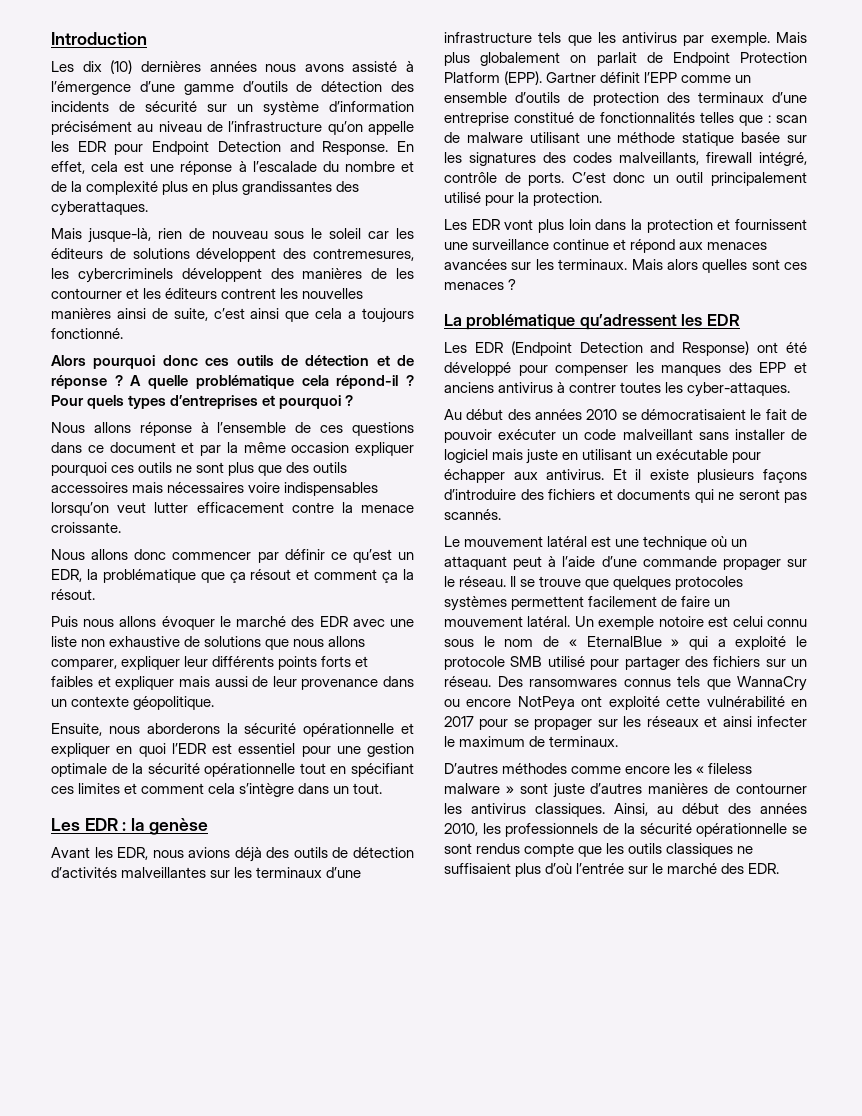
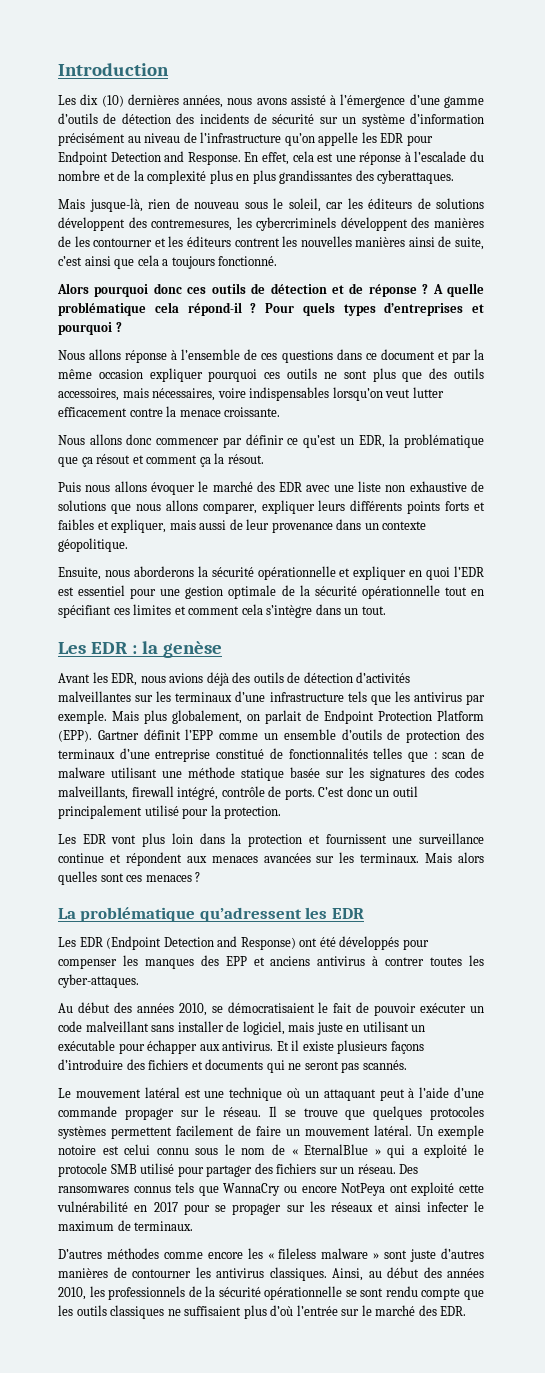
- Les dix (10) dernières années nous avons assisté à l’émergence d’une gamme d’outils de détection des incidents de sécurité sur un système d’information précisément au niveau de l’infrastructure qu’on appelle les EDR pour Endpoint Detection and Response.
+ Les dix (10) dernières années, nous avons assisté à l’émergence d’une gamme d’outils de détection des incidents de sécurité sur un système d’information précisément au niveau de l’infrastructure qu’on appelle les EDR pour Endpoint Detection and Response.
- Mais jusque-là, rien de nouveau sous le soleil car les éditeurs de solutions développent des contremesures, les cybercriminels développent des manières de les contourner et les éditeurs contrent les nouvelles manières ainsi de suite, c’est ainsi que cela a toujours fonctionné.
+ Mais jusque-là, rien de nouveau sous le soleil, car les éditeurs de solutions développent des contremesures, les cybercriminels développent des manières de les contourner et les éditeurs contrent les nouvelles manières ainsi de suite, c’est ainsi que cela a toujours fonctionné.
- Nous allons réponse à l’ensemble de ces questions dans ce document et par la même occasion expliquer pourquoi ces outils ne sont plus que des outils accessoires mais nécessaires voire indispensables lorsqu’on veut lutter efficacement contre la menace croissante.
+ Nous allons réponse à l’ensemble de ces questions dans ce document et par la même occasion expliquer pourquoi ces outils ne sont plus que des outils accessoires, mais nécessaires, voire indispensables lorsqu’on veut lutter efficacement contre la menace croissante.
- Puis nous allons évoquer le marché des EDR avec une liste non exhaustive de solutions que nous allons comparer, expliquer leur différents points forts et faibles et expliquer mais aussi de leur provenance dans un contexte géopolitique.
+ Puis nous allons évoquer le marché des EDR avec une liste non exhaustive de solutions que nous allons comparer, expliquer leurs différents points forts et faibles et expliquer, mais aussi de leur provenance dans un contexte géopolitique.
- Mais plus globalement on parlait de Endpoint Protection Platform (EPP).
+ Mais plus globalement, on parlait de Endpoint Protection Platform (EPP).
- Les EDR vont plus loin dans la protection et fournissent une surveillance continue et répond aux menaces avancées sur les terminaux.
+ Les EDR vont plus loin dans la protection et fournissent une surveillance continue et répondent aux menaces avancées sur les terminaux.
- Les EDR (Endpoint Detection and Response) ont été développé pour compenser les manques des EPP et anciens antivirus à contrer toutes les cyber-attaques.
+ Les EDR (Endpoint Detection and Response) ont été développés pour compenser les manques des EPP et anciens antivirus à contrer toutes les cyber-attaques.
- Au début des années 2010 se démocratisaient le fait de pouvoir exécuter un code malveillant sans installer de logiciel mais juste en utilisant un exécutable pour échapper aux antivirus.
+ Au début des années 2010, se démocratisaient le fait de pouvoir exécuter un code malveillant sans installer de logiciel, mais juste en utilisant un exécutable pour échapper aux antivirus.
- Ainsi, au début des années 2010, les professionnels de la sécurité opérationnelle se sont rendus compte que les outils classiques ne suffisaient plus d’où l’entrée sur le marché des EDR.
+ Ainsi, au début des années 2010, les professionnels de la sécurité opérationnelle se sont rendu compte que les outils classiques ne suffisaient plus d’où l’entrée sur le marché des EDR.

